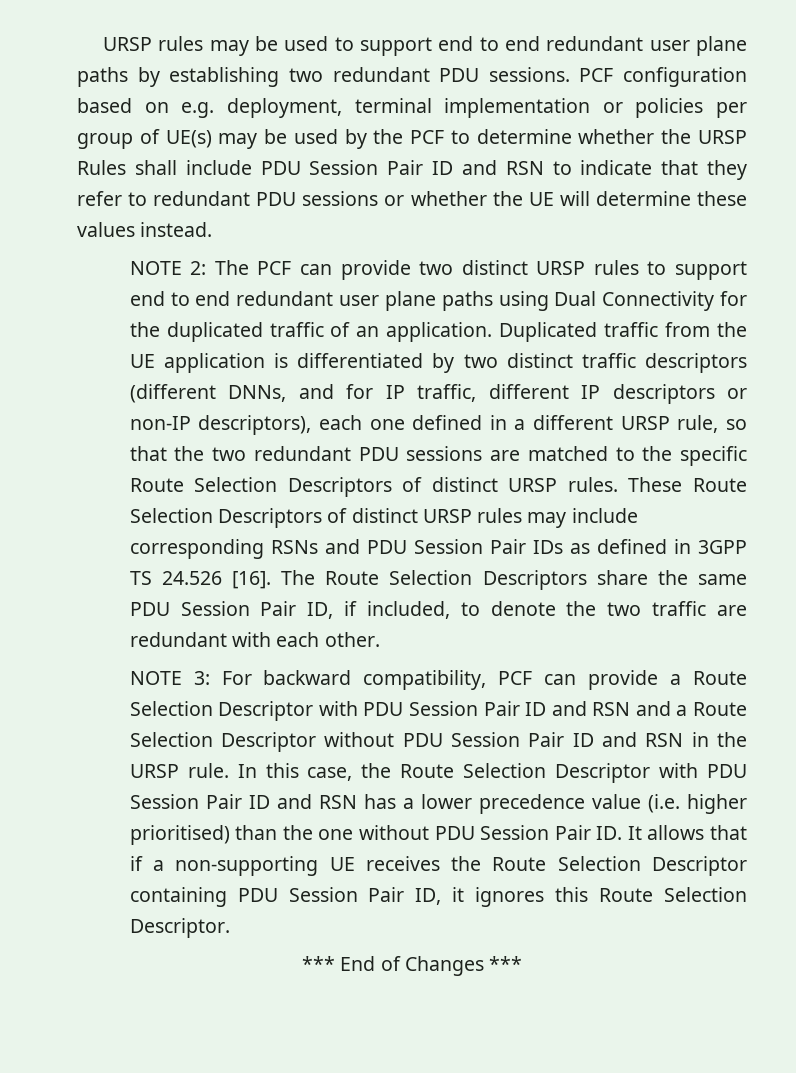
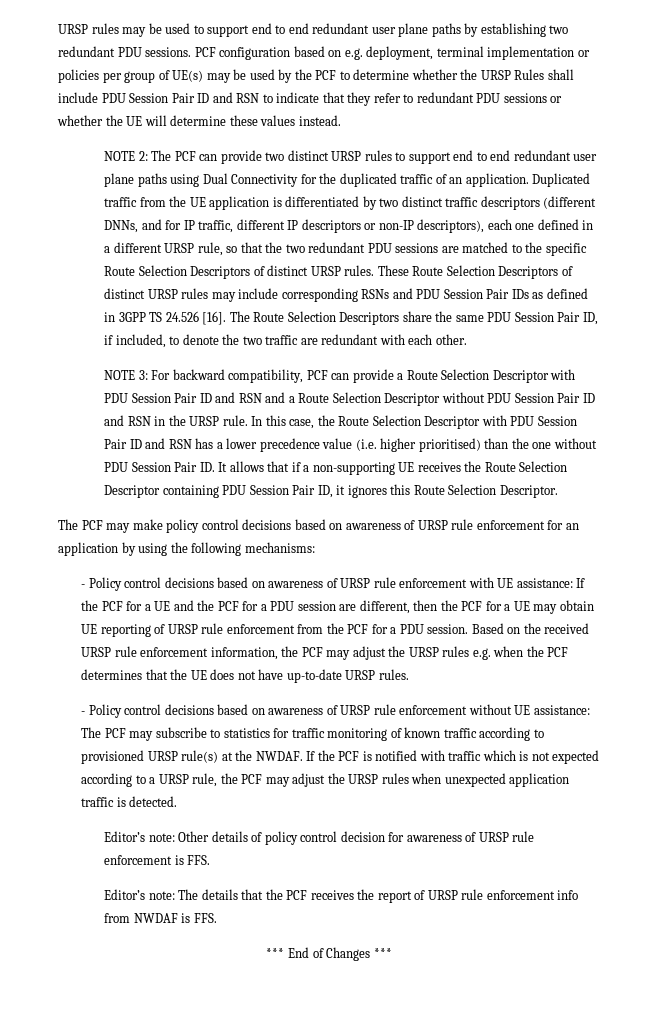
+ The PCF may make policy control decisions based on awareness of URSP rule enforcement for an application by using the following mechanisms:
+ - Policy control decisions based on awareness of URSP rule enforcement with UE assistance: If the PCF for a UE and the PCF for a PDU session are different, then the PCF for a UE may obtain UE reporting of URSP rule enforcement from the PCF for a PDU session. Based on the received URSP rule enforcement information, the PCF may adjust the URSP rules e.g. when the PCF determines that the UE does not have up-to-date URSP rules.
+ - Policy control decisions based on awareness of URSP rule enforcement without UE assistance: The PCF may subscribe to statistics for traffic monitoring of known traffic according to provisioned URSP rule(s) at the NWDAF. If the PCF is notified with traffic which is not expected according to a URSP rule, the PCF may adjust the URSP rules when unexpected application traffic is detected.
+ Editor’s note: Other details of policy control decision for awareness of URSP rule enforcement is FFS.
+ Editor’s note: The details that the PCF receives the report of URSP rule enforcement info from NWDAF is FFS.

